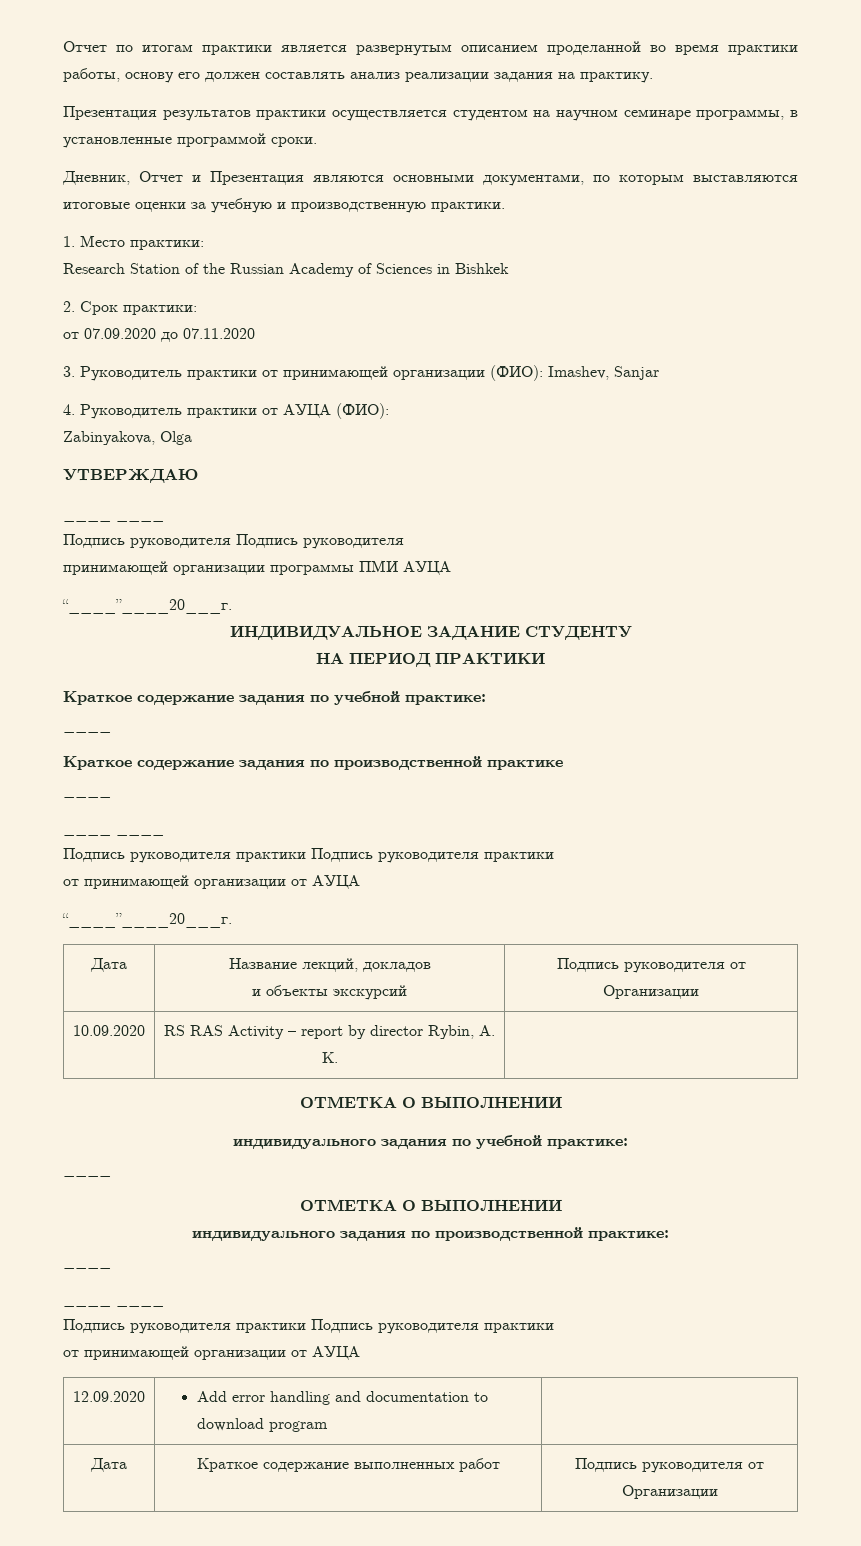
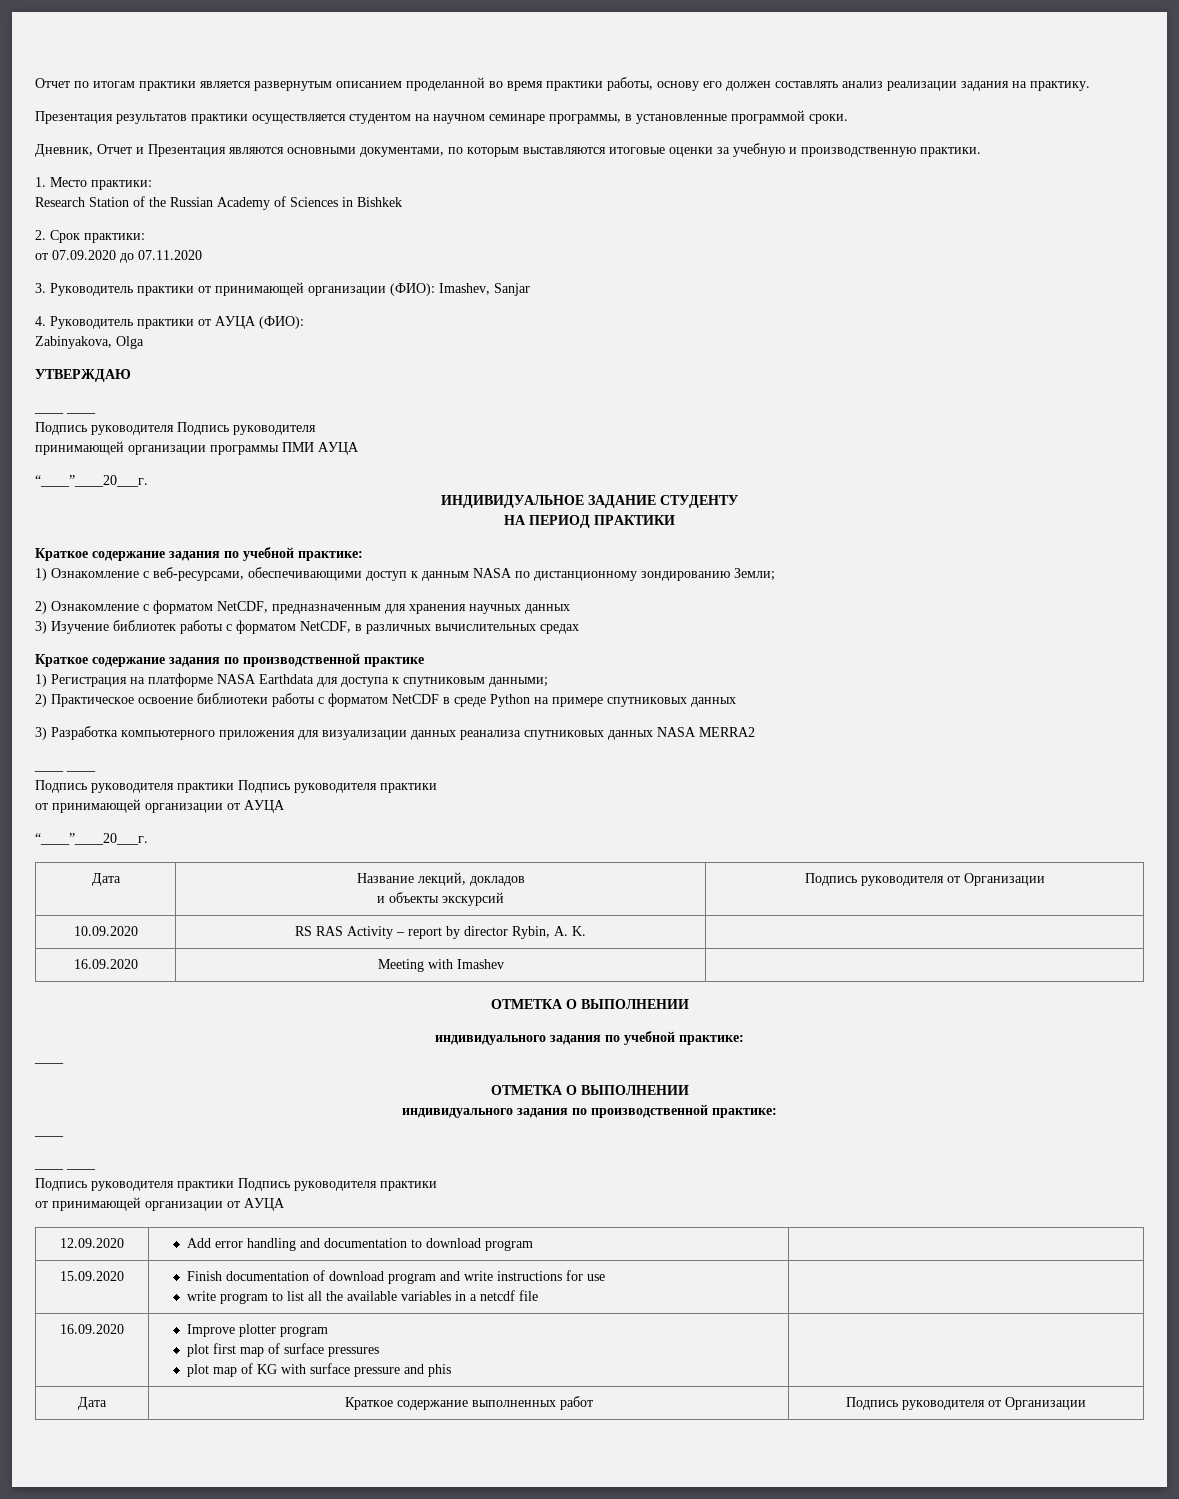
  Краткое содержание задания по учебной практике:
- ____
+ 1) Ознакомление с веб-ресурсами, обеспечивающими доступ к данным NASA по дистанционному зондированию Земли;
+ 2) Ознакомление с форматом NetCDF, предназначенным для хранения научных данных
+ 3) Изучение библиотек работы с форматом NetCDF, в различных вычислительных средах
  Краткое содержание задания по производственной практике
- ____
+ 1) Регистрация на платформе NASA Earthdata для доступа к спутниковым данными;
+ 2) Практическое освоение библиотеки работы с форматом NetCDF в среде Python на примере спутниковых данных
+ 3) Разработка компьютерного приложения для визуализации данных реанализа спутниковых данных NASA MERRA2
+ 16.09.2020 | Meeting with Imashev |
+ 15.09.2020 | Finish documentation of download program and write instructions for use
+ write program to list all the available variables in a netcdf file |
+ 16.09.2020 | Improve plotter program
+ plot first map of surface pressures
+ plot map of KG with surface pressure and phis |

